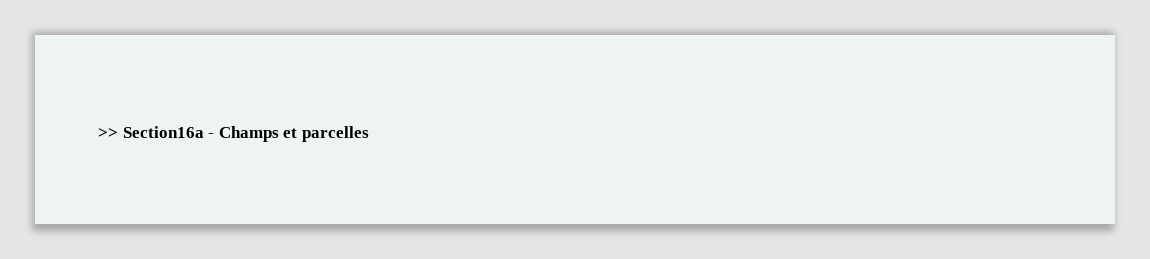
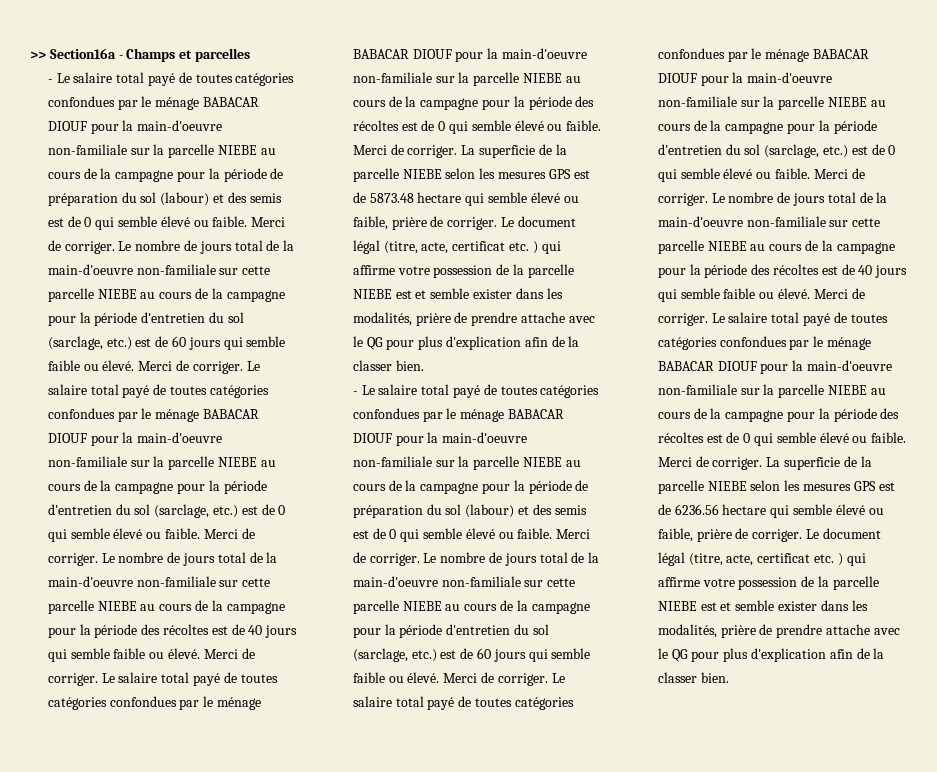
+ - Le salaire total payé de toutes catégories confondues par le ménage BABACAR DIOUF pour la main-d'oeuvre non-familiale sur la parcelle NIEBE au cours de la campagne pour la période de préparation du sol (labour) et des semis est de 0 qui semble élevé ou faible. Merci de corriger. Le nombre de jours total de la main-d'oeuvre non-familiale sur cette parcelle NIEBE au cours de la campagne pour la période d'entretien du sol (sarclage, etc.) est de 60 jours qui semble faible ou élevé. Merci de corriger. Le salaire total payé de toutes catégories confondues par le ménage BABACAR DIOUF pour la main-d'oeuvre non-familiale sur la parcelle NIEBE au cours de la campagne pour la période d'entretien du sol (sarclage, etc.) est de 0 qui semble élevé ou faible. Merci de corriger. Le nombre de jours total de la main-d'oeuvre non-familiale sur cette parcelle NIEBE au cours de la campagne pour la période des récoltes est de 40 jours qui semble faible ou élevé. Merci de corriger. Le salaire total payé de toutes catégories confondues par le ménage BABACAR DIOUF pour la main-d'oeuvre non-familiale sur la parcelle NIEBE au cours de la campagne pour la période des récoltes est de 0 qui semble élevé ou faible. Merci de corriger. La superficie de la parcelle NIEBE selon les mesures GPS est de 5873.48 hectare qui semble élevé ou faible, prière de corriger. Le document légal (titre, acte, certificat etc. ) qui affirme votre possession de la parcelle NIEBE est et semble exister dans les modalités, prière de prendre attache avec le QG pour plus d'explication afin de la classer bien.
+ - Le salaire total payé de toutes catégories confondues par le ménage BABACAR DIOUF pour la main-d'oeuvre non-familiale sur la parcelle NIEBE au cours de la campagne pour la période de préparation du sol (labour) et des semis est de 0 qui semble élevé ou faible. Merci de corriger. Le nombre de jours total de la main-d'oeuvre non-familiale sur cette parcelle NIEBE au cours de la campagne pour la période d'entretien du sol (sarclage, etc.) est de 60 jours qui semble faible ou élevé. Merci de corriger. Le salaire total payé de toutes catégories confondues par le ménage BABACAR DIOUF pour la main-d'oeuvre non-familiale sur la parcelle NIEBE au cours de la campagne pour la période d'entretien du sol (sarclage, etc.) est de 0 qui semble élevé ou faible. Merci de corriger. Le nombre de jours total de la main-d'oeuvre non-familiale sur cette parcelle NIEBE au cours de la campagne pour la période des récoltes est de 40 jours qui semble faible ou élevé. Merci de corriger. Le salaire total payé de toutes catégories confondues par le ménage BABACAR DIOUF pour la main-d'oeuvre non-familiale sur la parcelle NIEBE au cours de la campagne pour la période des récoltes est de 0 qui semble élevé ou faible. Merci de corriger. La superficie de la parcelle NIEBE selon les mesures GPS est de 6236.56 hectare qui semble élevé ou faible, prière de corriger. Le document légal (titre, acte, certificat etc. ) qui affirme votre possession de la parcelle NIEBE est et semble exister dans les modalités, prière de prendre attache avec le QG pour plus d'explication afin de la classer bien.

